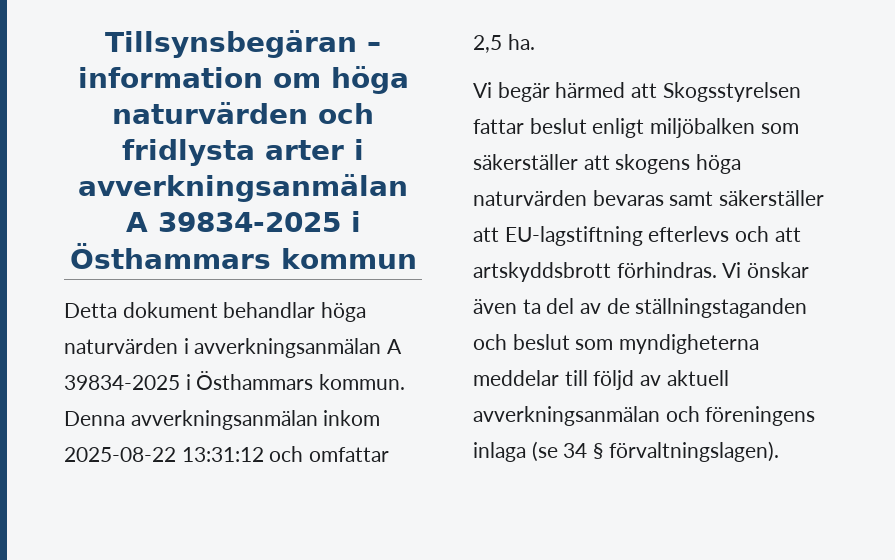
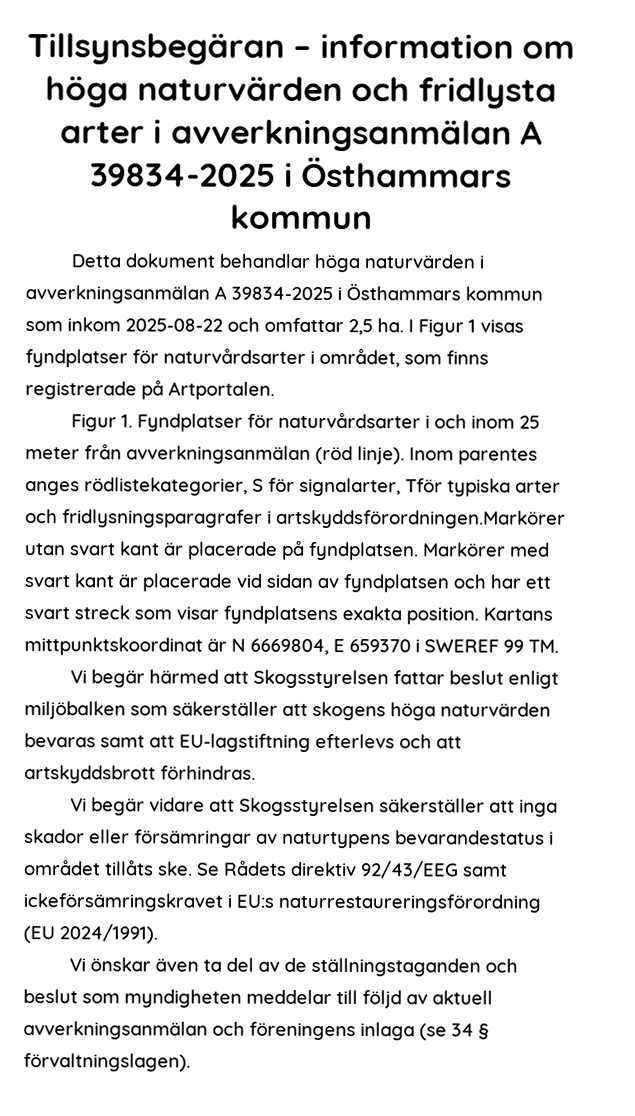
- Detta dokument behandlar höga naturvärden i avverkningsanmälan A 39834-2025 i Östhammars kommun. Denna avverkningsanmälan inkom 2025-08-22 13:31:12 och omfattar 2,5 ha.
+ Detta dokument behandlar höga naturvärden i avverkningsanmälan A 39834-2025 i Östhammars kommun som inkom 2025-08-22 och omfattar 2,5 ha. I Figur 1 visas fyndplatser för naturvårdsarter i området, som finns registrerade på Artportalen.
+ Figur 1. Fyndplatser för naturvårdsarter i och inom 25 meter från avverkningsanmälan (röd linje). Inom parentes anges rödlistekategorier, S för signalarter, Tför typiska arter och fridlysningsparagrafer i artskyddsförordningen.Markörer utan svart kant är placerade på fyndplatsen. Markörer med svart kant är placerade vid sidan av fyndplatsen och har ett svart streck som visar fyndplatsens exakta position. Kartans mittpunktskoordinat är N 6669804, E 659370 i SWEREF 99 TM.
- Vi begär härmed att Skogsstyrelsen fattar beslut enligt miljöbalken som säkerställer att skogens höga naturvärden bevaras samt säkerställer att EU-lagstiftning efterlevs och att artskyddsbrott förhindras. Vi önskar även ta del av de ställningstaganden och beslut som myndigheterna meddelar till följd av aktuell avverkningsanmälan och föreningens inlaga (se 34 § förvaltningslagen).
+ Vi begär härmed att Skogsstyrelsen fattar beslut enligt miljöbalken som säkerställer att skogens höga naturvärden bevaras samt att EU-lagstiftning efterlevs och att artskyddsbrott förhindras.
+ Vi begär vidare att Skogsstyrelsen säkerställer att inga skador eller försämringar av naturtypens bevarandestatus i området tillåts ske. Se Rådets direktiv 92/43/EEG samt ickeförsämringskravet i EU:s naturrestaureringsförordning (EU 2024/1991).
+ Vi önskar även ta del av de ställningstaganden och beslut som myndigheten meddelar till följd av aktuell avverkningsanmälan och föreningens inlaga (se 34 § förvaltningslagen).

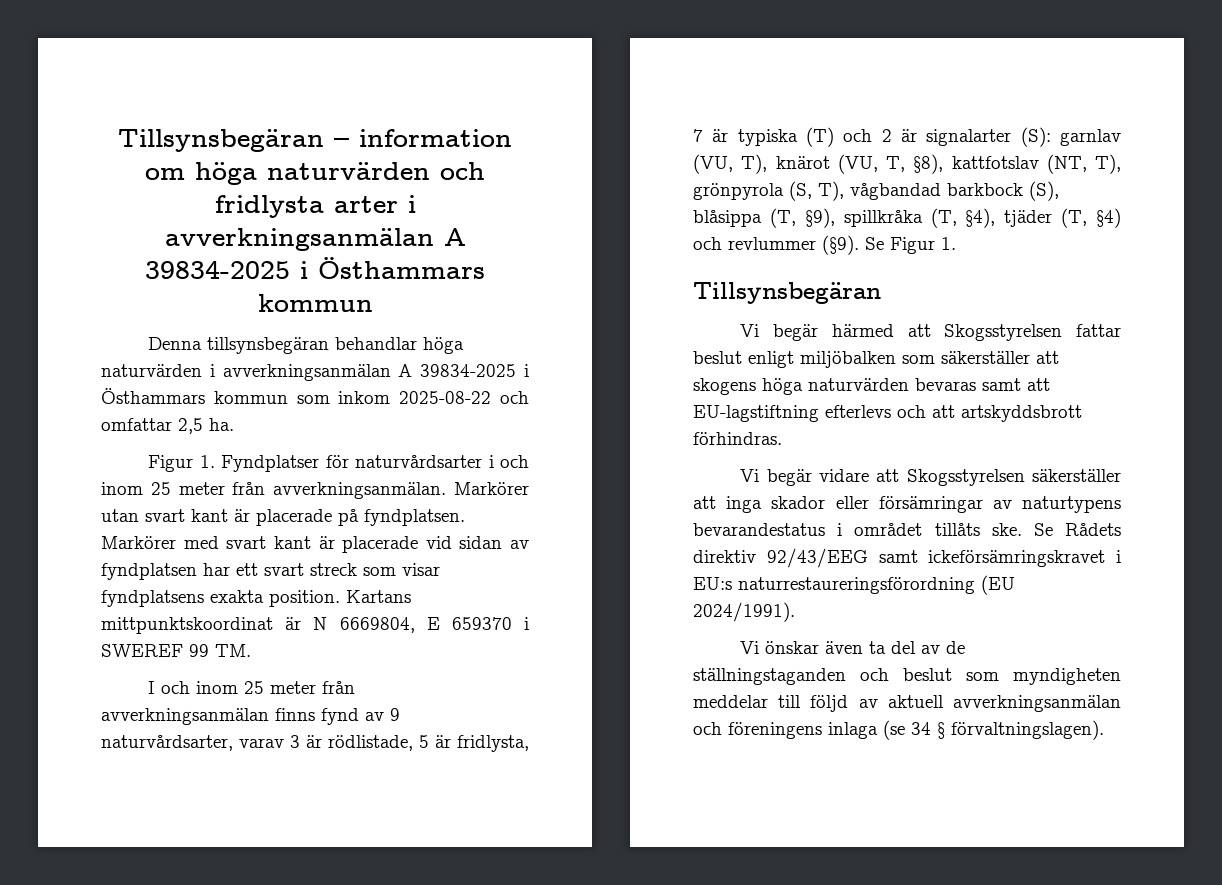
- Detta dokument behandlar höga naturvärden i avverkningsanmälan A 39834-2025 i Östhammars kommun som inkom 2025-08-22 och omfattar 2,5 ha. I Figur 1 visas fyndplatser för naturvårdsarter i området, som finns registrerade på Artportalen.
+ Denna tillsynsbegäran behandlar höga naturvärden i avverkningsanmälan A 39834-2025 i Östhammars kommun som inkom 2025-08-22 och omfattar 2,5 ha.
- Figur 1. Fyndplatser för naturvårdsarter i och inom 25 meter från avverkningsanmälan (röd linje). Inom parentes anges rödlistekategorier, S för signalarter, Tför typiska arter och fridlysningsparagrafer i artskyddsförordningen.Markörer utan svart kant är placerade på fyndplatsen.
+ Figur 1. Fyndplatser för naturvårdsarter i och inom 25 meter från avverkningsanmälan. Markörer utan svart kant är placerade på fyndplatsen.
- Markörer med svart kant är placerade vid sidan av fyndplatsen och har ett svart streck som visar fyndplatsens exakta position.
+ Markörer med svart kant är placerade vid sidan av fyndplatsen har ett svart streck som visar fyndplatsens exakta position.
+ I och inom 25 meter från avverkningsanmälan finns fynd av 9 naturvårdsarter, varav 3 är rödlistade, 5 är fridlysta, 7 är typiska (T) och 2 är signalarter (S): garnlav (VU, T), knärot (VU, T, §8), kattfotslav (NT, T), grönpyrola (S, T), vågbandad barkbock (S), blåsippa (T, §9), spillkråka (T, §4), tjäder (T, §4) och revlummer (§9). Se Figur 1.
+ Tillsynsbegäran

